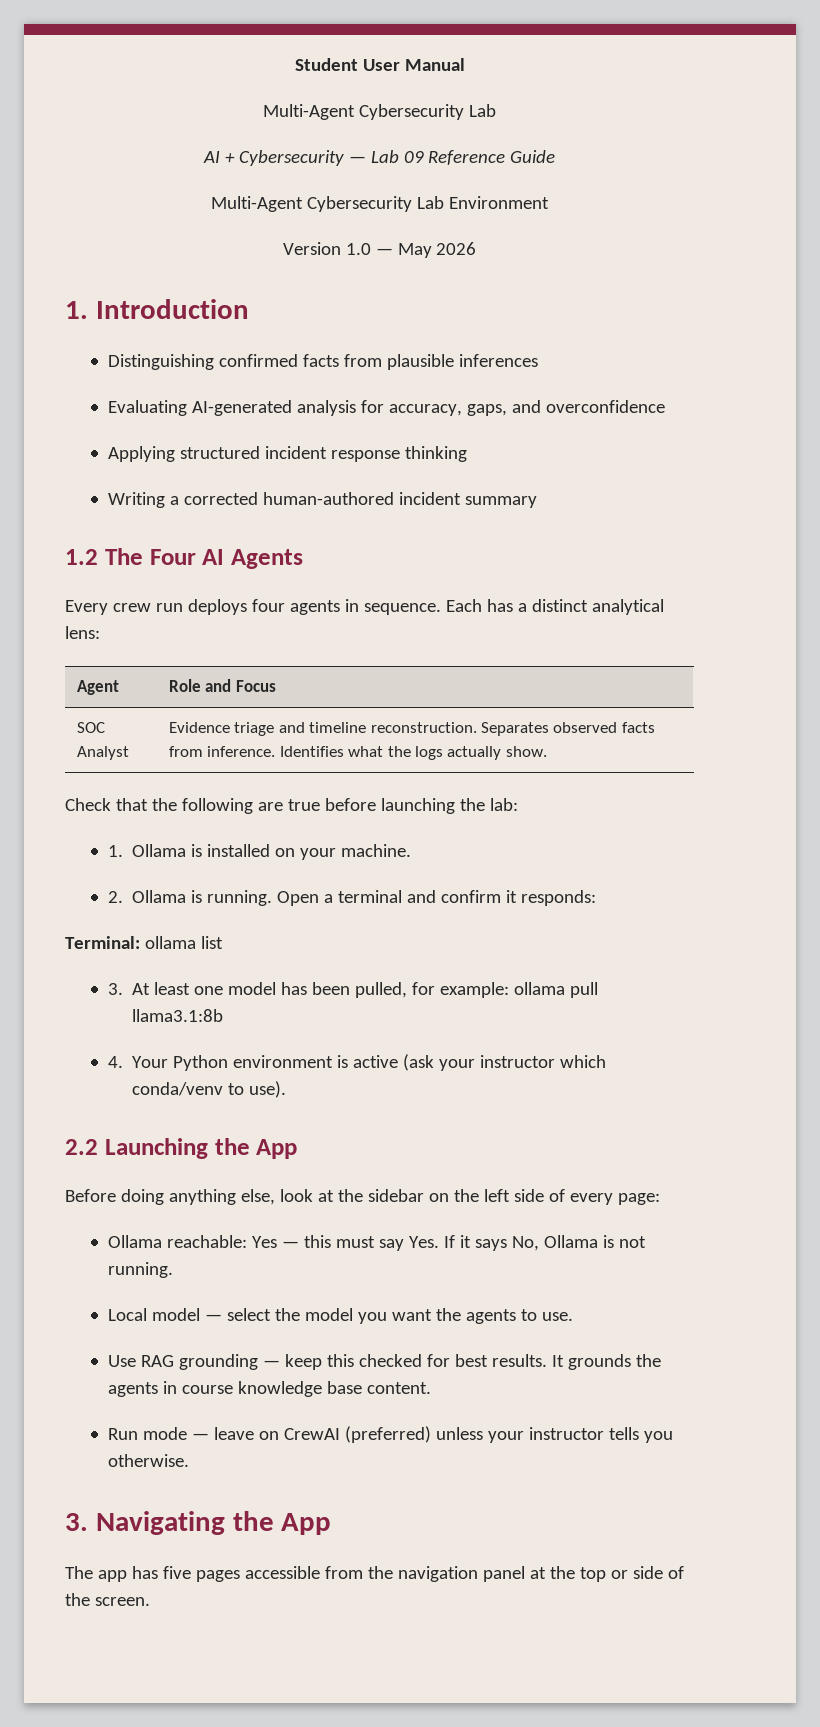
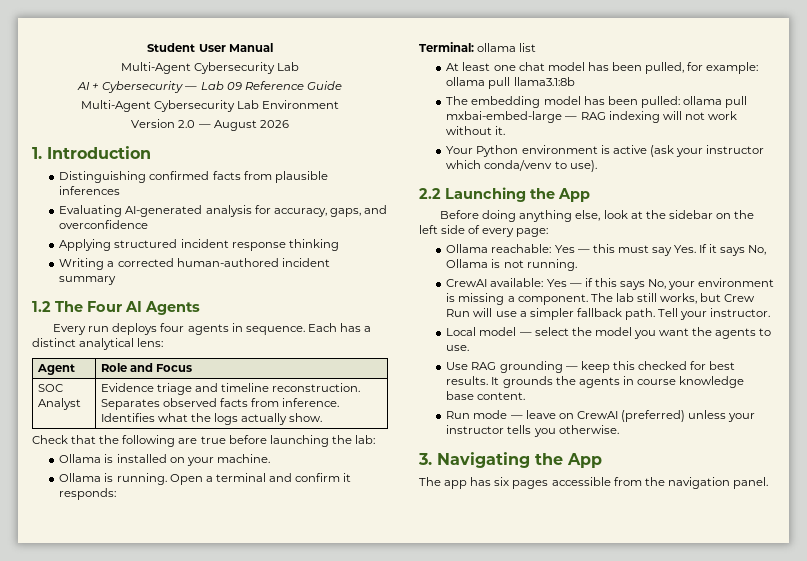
- Version 1.0 — May 2026
+ Version 2.0 — August 2026
- Every crew run deploys four agents in sequence.
+ Every run deploys four agents in sequence.
- 1. Ollama is installed on your machine.
+ Ollama is installed on your machine.
- 2. Ollama is running.
+ Ollama is running.
- 3. At least one model has been pulled, for example: ollama pull llama3.1:8b
+ At least one chat model has been pulled, for example: ollama pull llama3.1:8b
- 4. Your Python environment is active (ask your instructor which conda/venv to use).
+ The embedding model has been pulled: ollama pull mxbai-embed-large — RAG indexing will not work without it.
+ Your Python environment is active (ask your instructor which conda/venv to use).
+ CrewAI available: Yes — if this says No, your environment is missing a component. The lab still works, but Crew Run will use a simpler fallback path. Tell your instructor.
- The app has five pages accessible from the navigation panel at the top or side of the screen.
+ The app has six pages accessible from the navigation panel.

